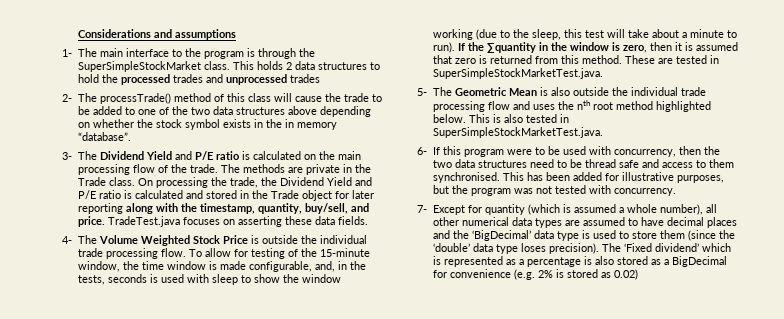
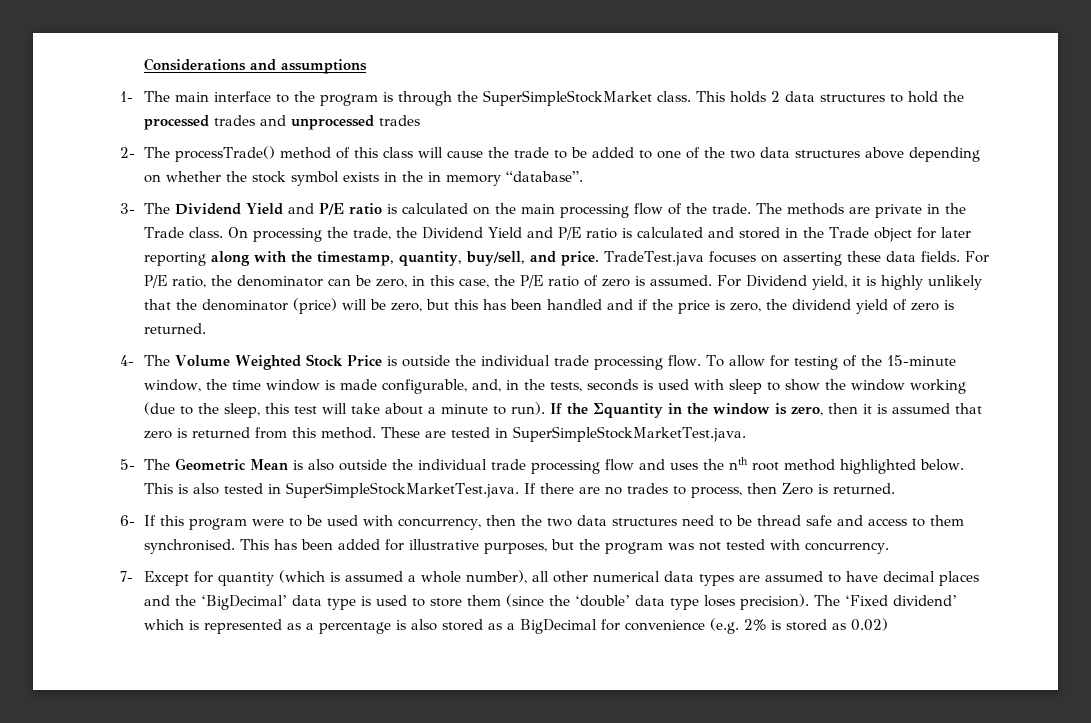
+ For P/E ratio, the denominator can be zero, in this case, the P/E ratio of zero is assumed. For Dividend yield, it is highly unlikely that the denominator (price) will be zero, but this has been handled and if the price is zero, the dividend yield of zero is returned.
- This is also tested in SuperSimpleStockMarketTest.java.
+ This is also tested in SuperSimpleStockMarketTest.java. If there are no trades to process, then Zero is returned.

